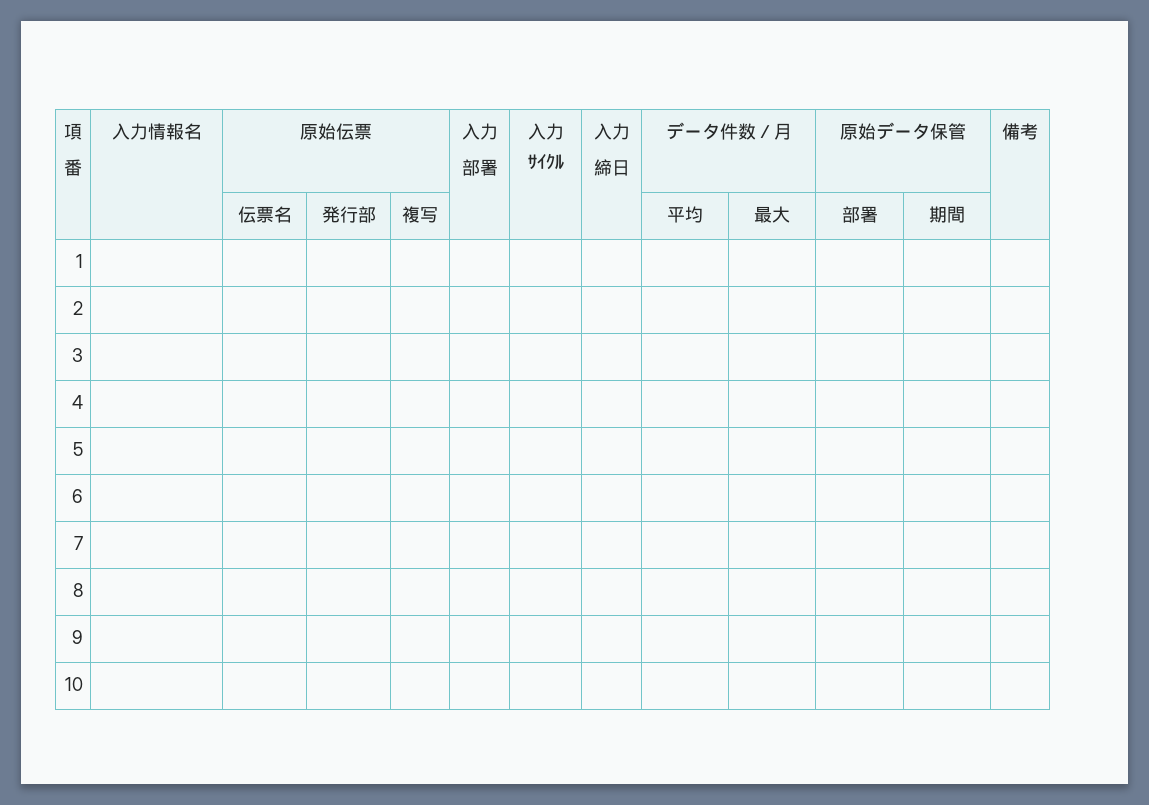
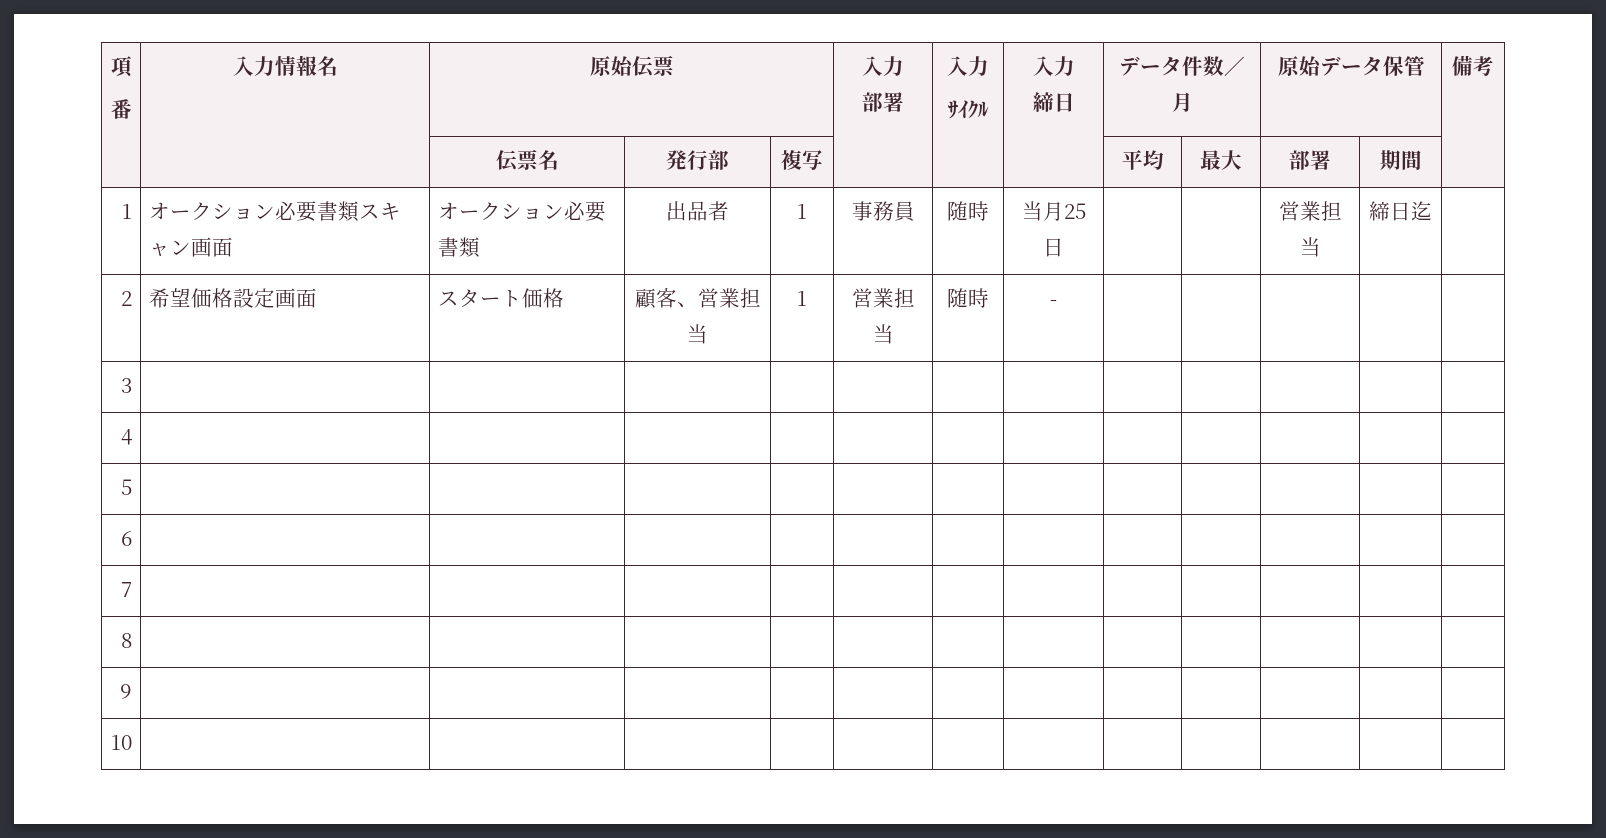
- 1 | | | | | | | | | | | |
- 2 | | | | | | | | | | | |
+ 1 | オークション必要書類スキャン画面 | オークション必要書類 | 出品者 | 1 | 事務員 | 随時 | 当月25日 | | | 営業担当 | 締日迄 |
+ 2 | 希望価格設定画面 | スタート価格 | 顧客、営業担当 | 1 | 営業担当 | 随時 | - | | | | |

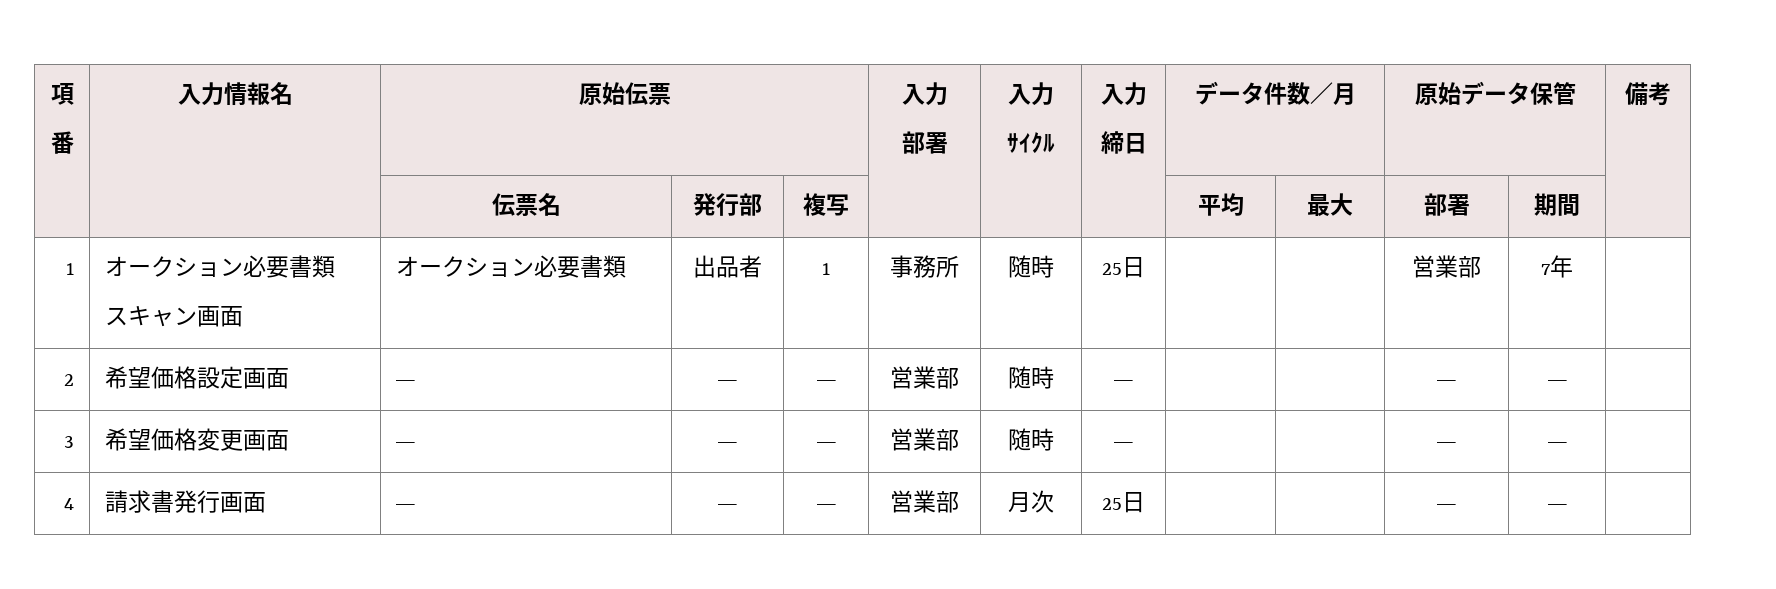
- 1 | オークション必要書類スキャン画面 | オークション必要書類 | 出品者 | 1 | 事務員 | 随時 | 当月25日 | | | 営業担当 | 締日迄 |
+ 1 | オークション必要書類
+ スキャン画面 | オークション必要書類 | 出品者 | 1 | 事務所 | 随時 | 25日 | | | 営業部 | 7年 |
- 2 | 希望価格設定画面 | スタート価格 | 顧客、営業担当 | 1 | 営業担当 | 随時 | - | | | | |
- 3 | | | | | | | | | | | |
- 4 | | | | | | | | | | | |
- 5 | | | | | | | | | | | |
- 6 | | | | | | | | | | | |
- 7 | | | | | | | | | | | |
- 8 | | | | | | | | | | | |
- 9 | | | | | | | | | | | |
- 10 | | | | | | | | | | | |
+ 2 | 希望価格設定画面 | ― | ― | ― | 営業部 | 随時 | ― | | | ― | ― |
+ 3 | 希望価格変更画面 | ― | ― | ― | 営業部 | 随時 | ― | | | ― | ― |
+ 4 | 請求書発行画面 | ― | ― | ― | 営業部 | 月次 | 25日 | | | ― | ― |

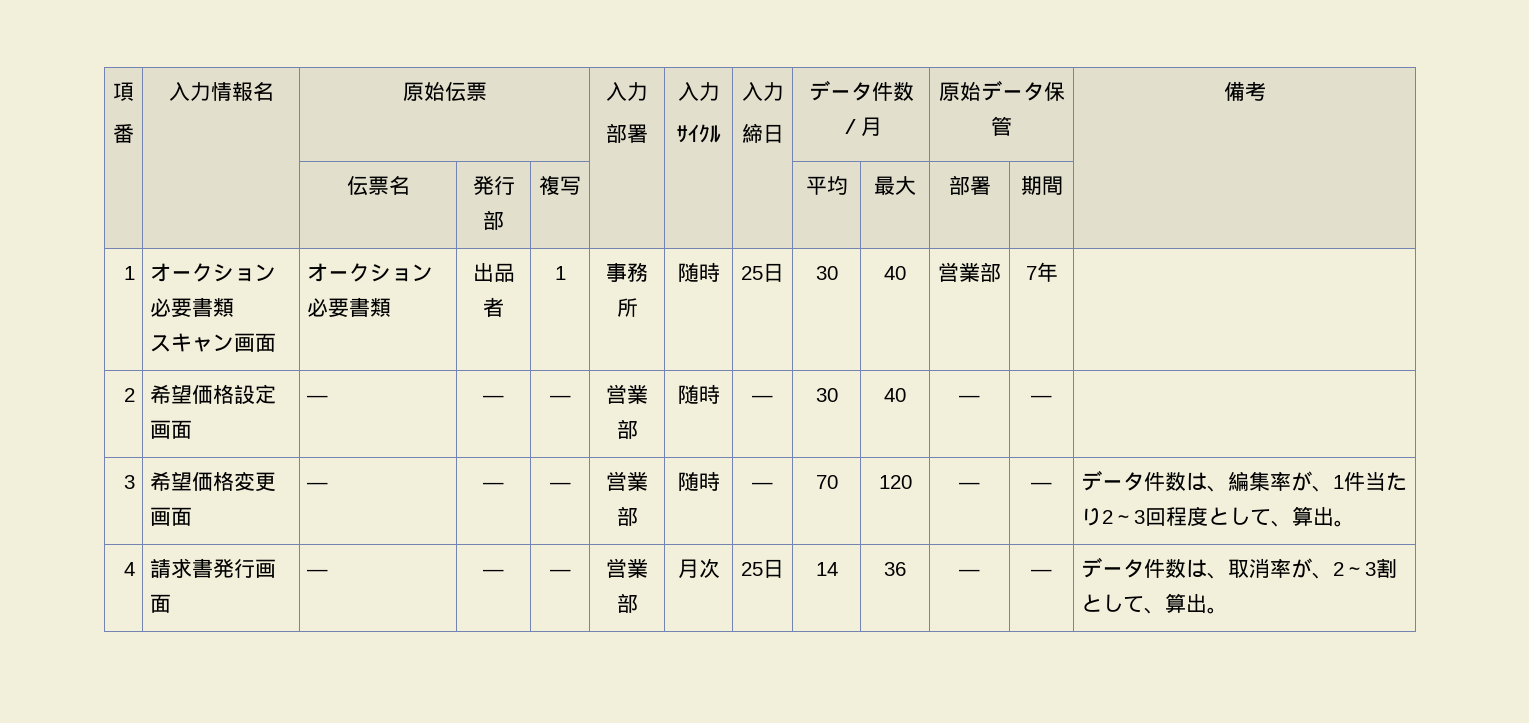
  1 | オークション必要書類
- スキャン画面 | オークション必要書類 | 出品者 | 1 | 事務所 | 随時 | 25日 | | | 営業部 | 7年 |
+ スキャン画面 | オークション必要書類 | 出品者 | 1 | 事務所 | 随時 | 25日 | 30 | 40 | 営業部 | 7年 |
- 2 | 希望価格設定画面 | ― | ― | ― | 営業部 | 随時 | ― | | | ― | ― |
+ 2 | 希望価格設定画面 | ― | ― | ― | 営業部 | 随時 | ― | 30 | 40 | ― | ― |
- 3 | 希望価格変更画面 | ― | ― | ― | 営業部 | 随時 | ― | | | ― | ― |
+ 3 | 希望価格変更画面 | ― | ― | ― | 営業部 | 随時 | ― | 70 | 120 | ― | ― | データ件数は、編集率が、1件当たり2～3回程度として、算出。
- 4 | 請求書発行画面 | ― | ― | ― | 営業部 | 月次 | 25日 | | | ― | ― |
+ 4 | 請求書発行画面 | ― | ― | ― | 営業部 | 月次 | 25日 | 14 | 36 | ― | ― | データ件数は、取消率が、2～3割として、算出。

